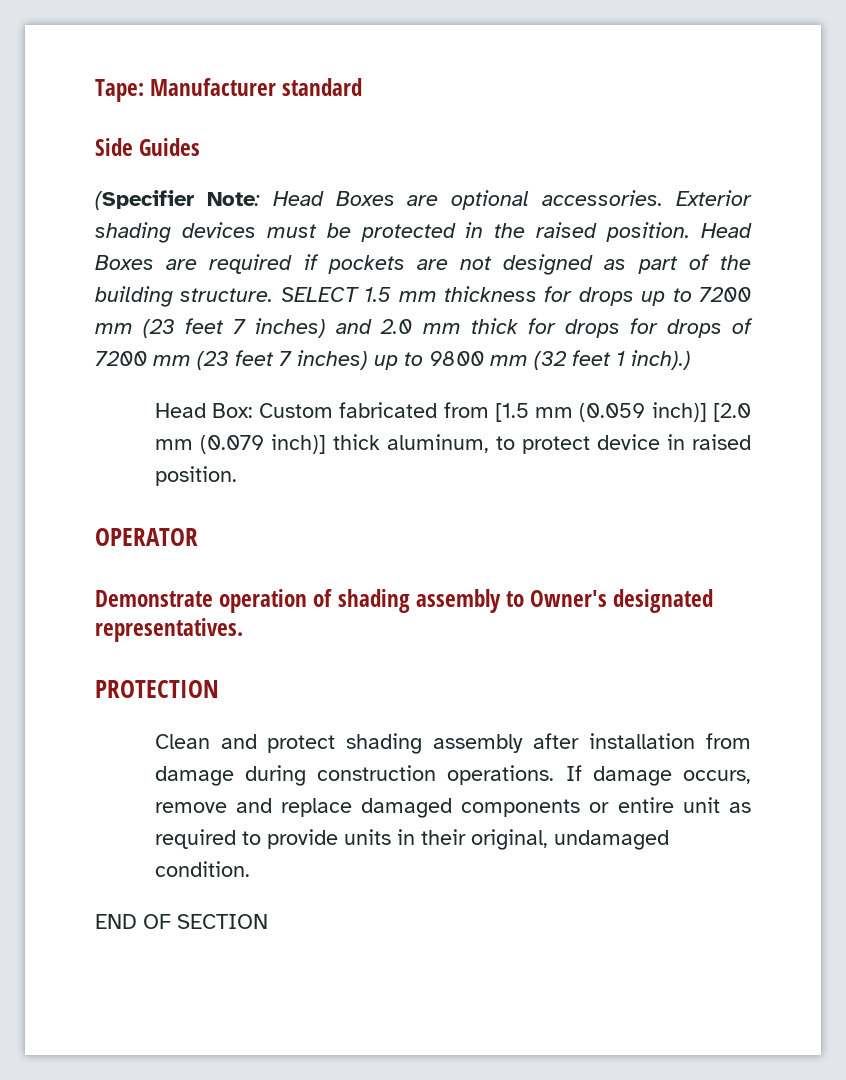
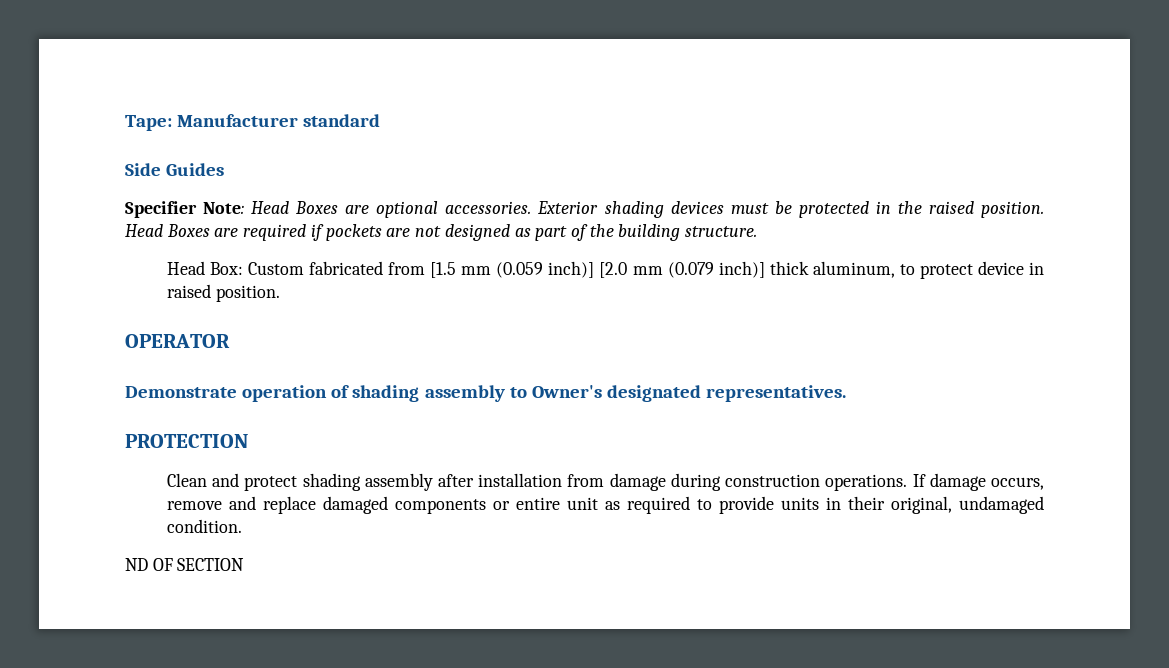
- (Specifier Note: Head Boxes are optional accessories.
+ Specifier Note: Head Boxes are optional accessories.
- SELECT 1.5 mm thickness for drops up to 7200 mm (23 feet 7 inches) and 2.0 mm thick for drops for drops of 7200 mm (23 feet 7 inches) up to 9800 mm (32 feet 1 inch).)
- END OF SECTION
+ ND OF SECTION

